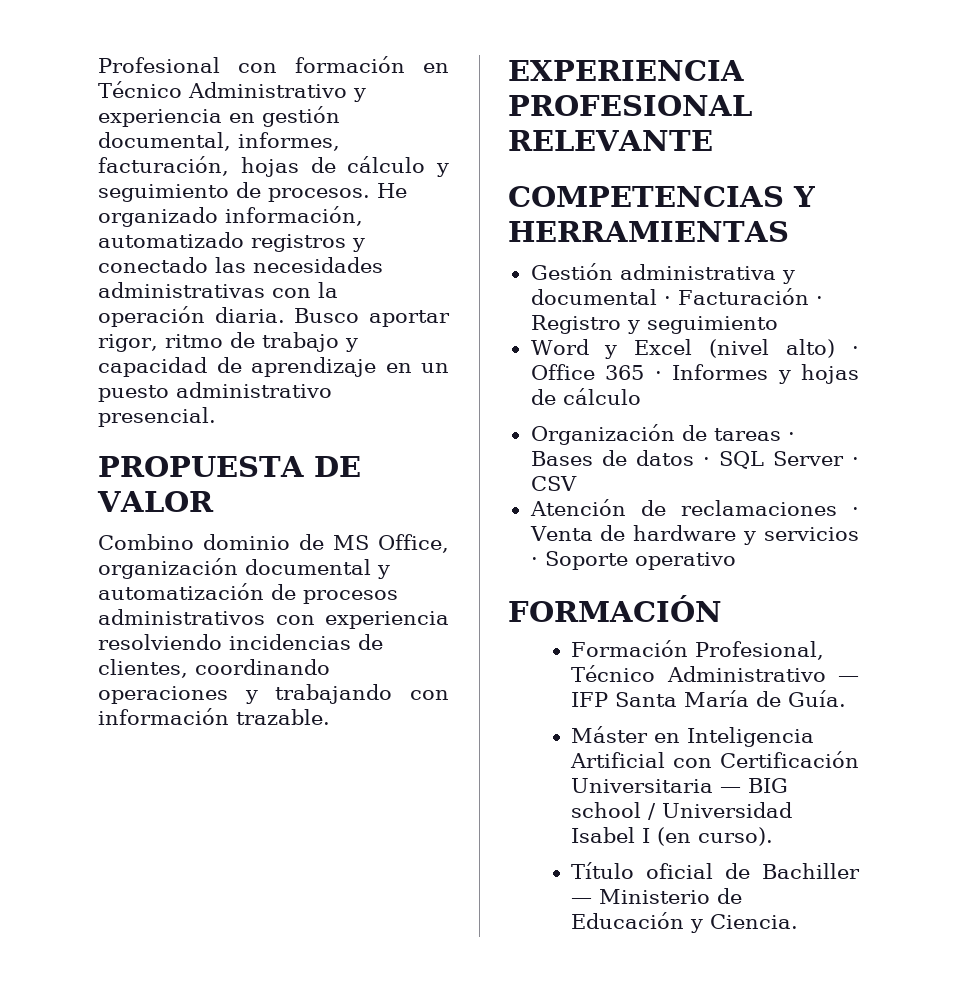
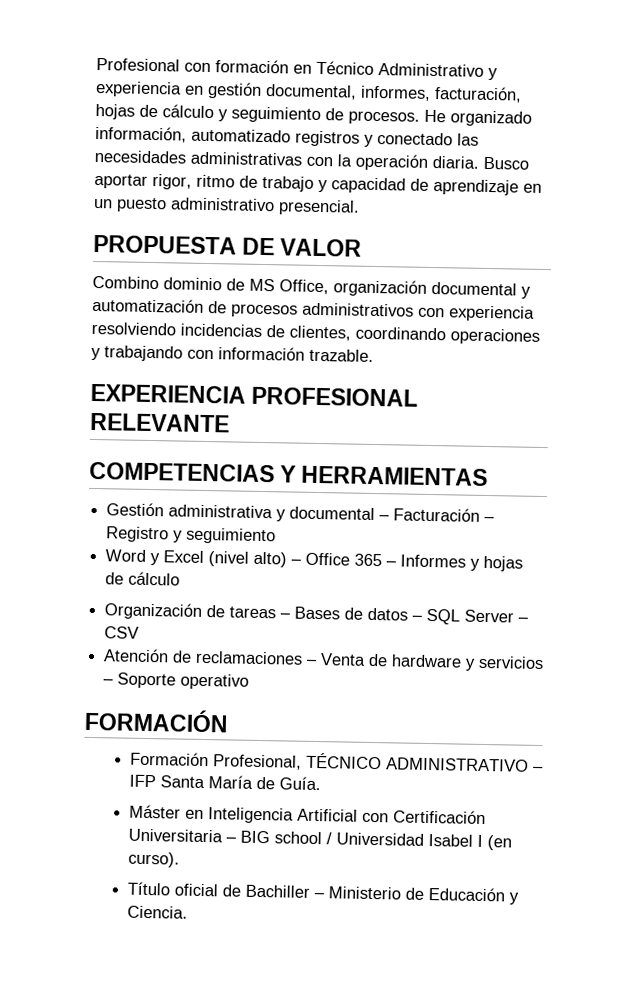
- Gestión administrativa y documental · Facturación · Registro y seguimiento
+ Gestión administrativa y documental – Facturación – Registro y seguimiento
- Word y Excel (nivel alto) · Office 365 · Informes y hojas de cálculo
+ Word y Excel (nivel alto) – Office 365 – Informes y hojas de cálculo
- Organización de tareas · Bases de datos · SQL Server · CSV
+ Organización de tareas – Bases de datos – SQL Server – CSV
- Atención de reclamaciones · Venta de hardware y servicios · Soporte operativo
+ Atención de reclamaciones – Venta de hardware y servicios – Soporte operativo
- Formación Profesional, Técnico Administrativo — IFP Santa María de Guía.
+ Formación Profesional, TÉCNICO ADMINISTRATIVO – IFP Santa María de Guía.
- Máster en Inteligencia Artificial con Certificación Universitaria — BIG school / Universidad Isabel I (en curso).
+ Máster en Inteligencia Artificial con Certificación Universitaria – BIG school / Universidad Isabel I (en curso).
- Título oficial de Bachiller — Ministerio de Educación y Ciencia.
+ Título oficial de Bachiller – Ministerio de Educación y Ciencia.

